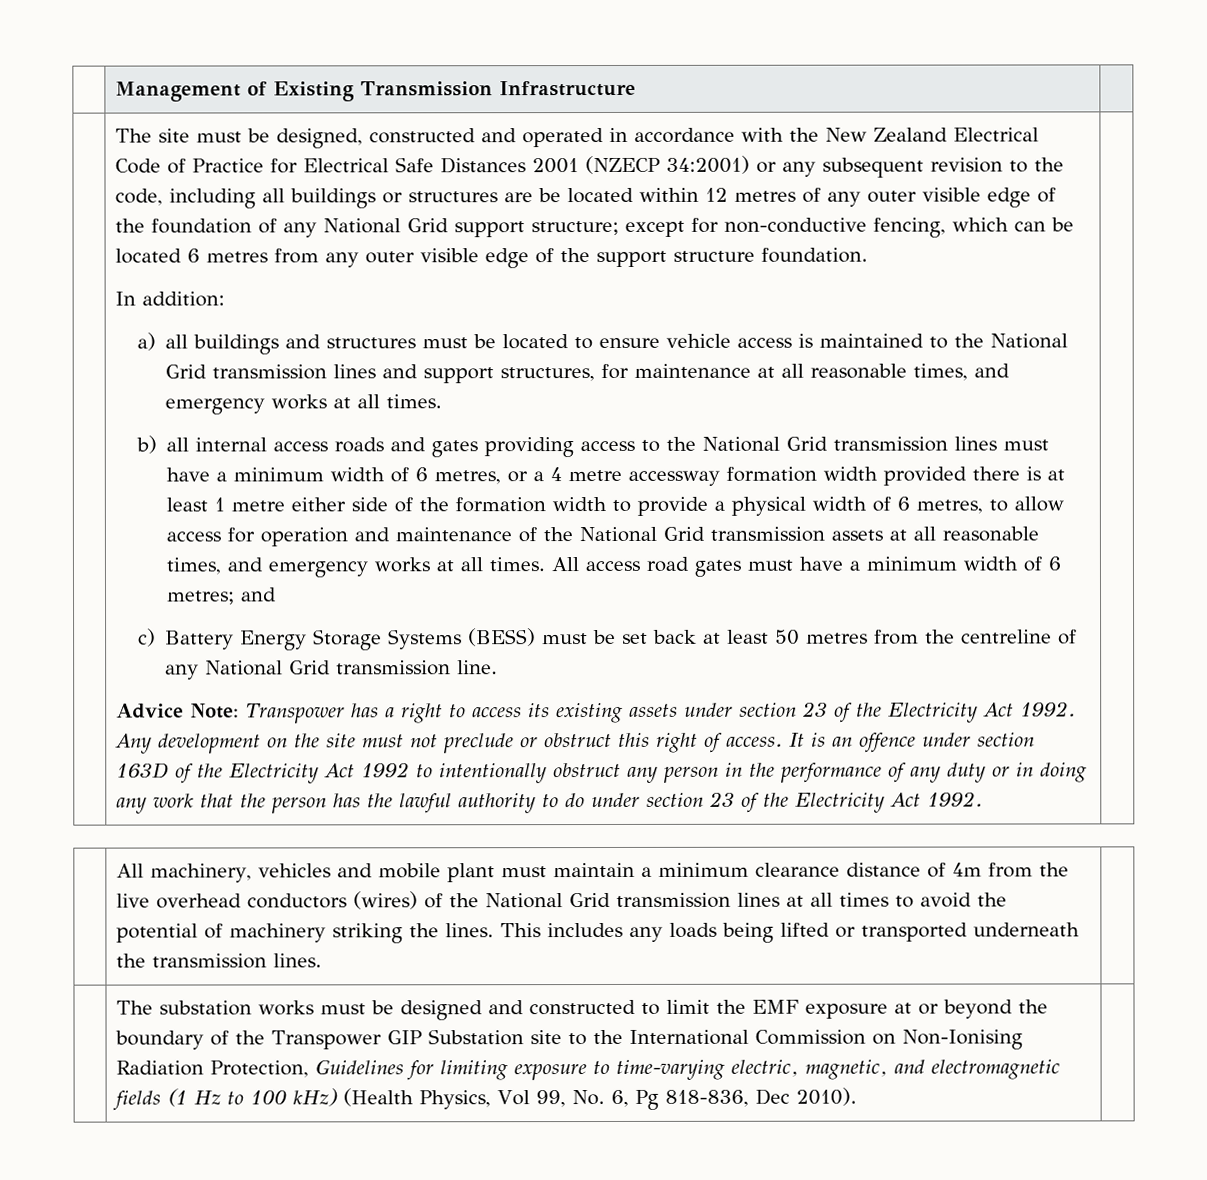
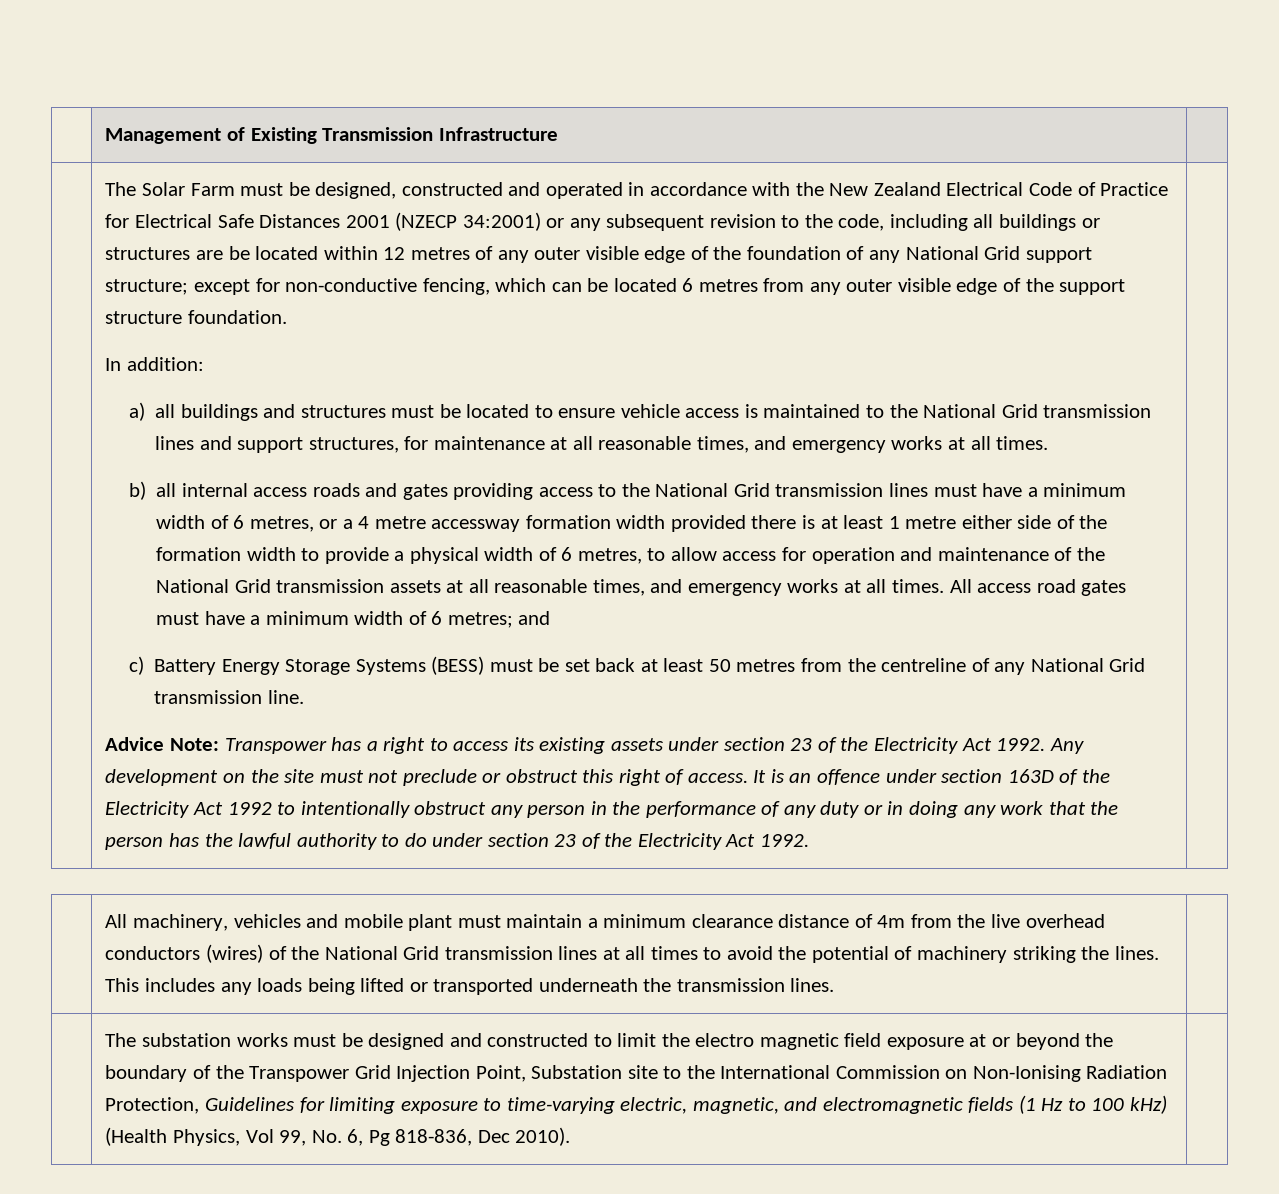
- The site must be designed, constructed and operated in accordance with the New Zealand Electrical Code of Practice for Electrical Safe Distances 2001 (NZECP 34:2001) or any subsequent revision to the code, including all buildings or structures are be located within 12 metres of any outer visible edge of the foundation of any National Grid support structure;
+ The Solar Farm must be designed, constructed and operated in accordance with the New Zealand Electrical Code of Practice for Electrical Safe Distances 2001 (NZECP 34:2001) or any subsequent revision to the code, including all buildings or structures are be located within 12 metres of any outer visible edge of the foundation of any National Grid support structure;
- The substation works must be designed and constructed to limit the EMF exposure at or beyond the boundary of the Transpower GIP Substation site to the International Commission on Non-Ionising Radiation Protection, Guidelines for limiting exposure to time-varying electric, magnetic, and electromagnetic fields (1 Hz to 100 kHz) (Health Physics, Vol 99, No. 6, Pg 818-836, Dec 2010).
+ The substation works must be designed and constructed to limit the electro magnetic field exposure at or beyond the boundary of the Transpower Grid Injection Point, Substation site to the International Commission on Non-Ionising Radiation Protection, Guidelines for limiting exposure to time-varying electric, magnetic, and electromagnetic fields (1 Hz to 100 kHz) (Health Physics, Vol 99, No. 6, Pg 818-836, Dec 2010).

